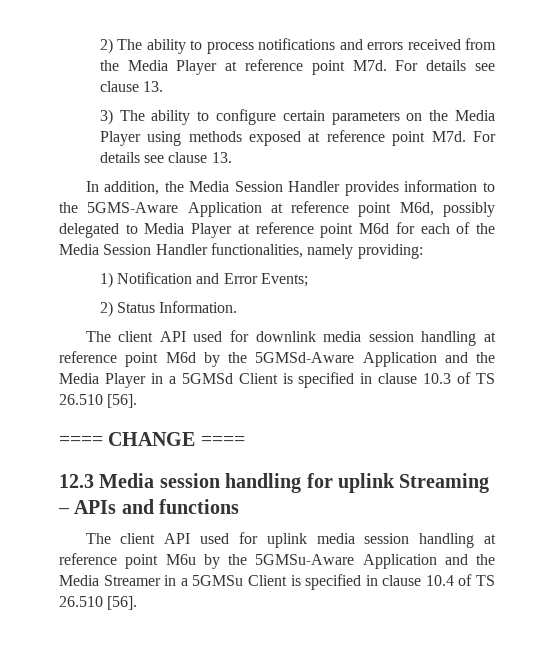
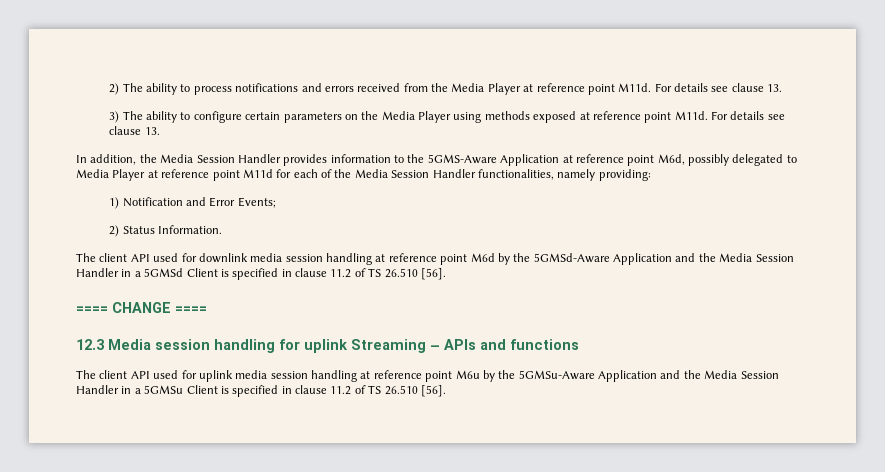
- 2) The ability to process notifications and errors received from the Media Player at reference point M7d. For details see clause 13.
+ 2) The ability to process notifications and errors received from the Media Player at reference point M11d. For details see clause 13.
- 3) The ability to configure certain parameters on the Media Player using methods exposed at reference point M7d. For details see clause 13.
+ 3) The ability to configure certain parameters on the Media Player using methods exposed at reference point M11d. For details see clause 13.
- In addition, the Media Session Handler provides information to the 5GMS-Aware Application at reference point M6d, possibly delegated to Media Player at reference point M6d for each of the Media Session Handler functionalities, namely providing:
+ In addition, the Media Session Handler provides information to the 5GMS-Aware Application at reference point M6d, possibly delegated to Media Player at reference point M11d for each of the Media Session Handler functionalities, namely providing:
- The client API used for downlink media session handling at reference point M6d by the 5GMSd-Aware Application and the Media Player in a 5GMSd Client is specified in clause 10.3 of TS 26.510 [56].
+ The client API used for downlink media session handling at reference point M6d by the 5GMSd-Aware Application and the Media Session Handler in a 5GMSd Client is specified in clause 11.2 of TS 26.510 [56].
- The client API used for uplink media session handling at reference point M6u by the 5GMSu-Aware Application and the Media Streamer in a 5GMSu Client is specified in clause 10.4 of TS 26.510 [56].
+ The client API used for uplink media session handling at reference point M6u by the 5GMSu-Aware Application and the Media Session Handler in a 5GMSu Client is specified in clause 11.2 of TS 26.510 [56].

